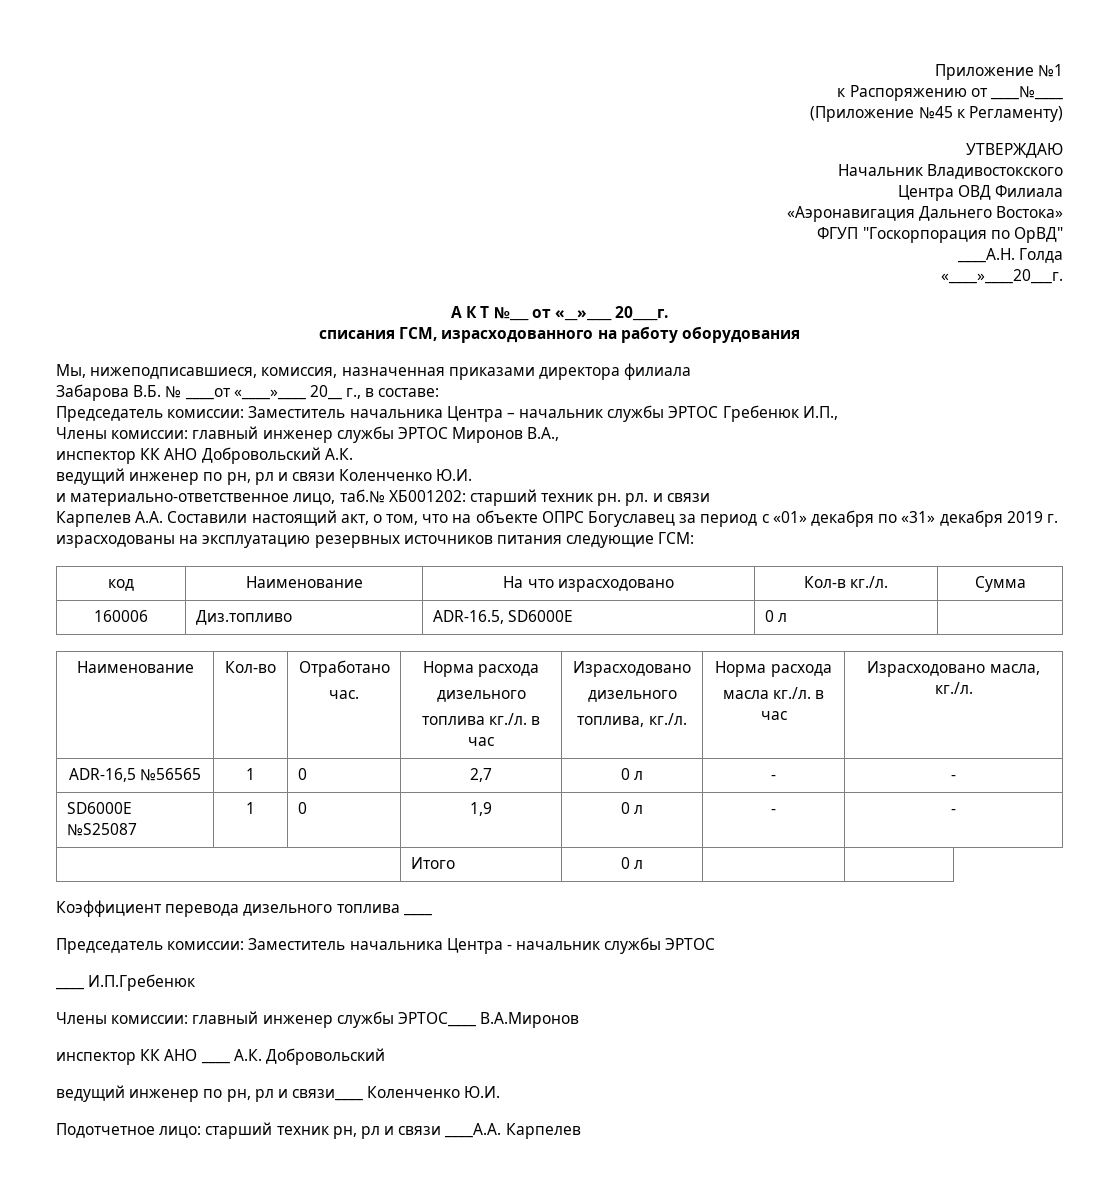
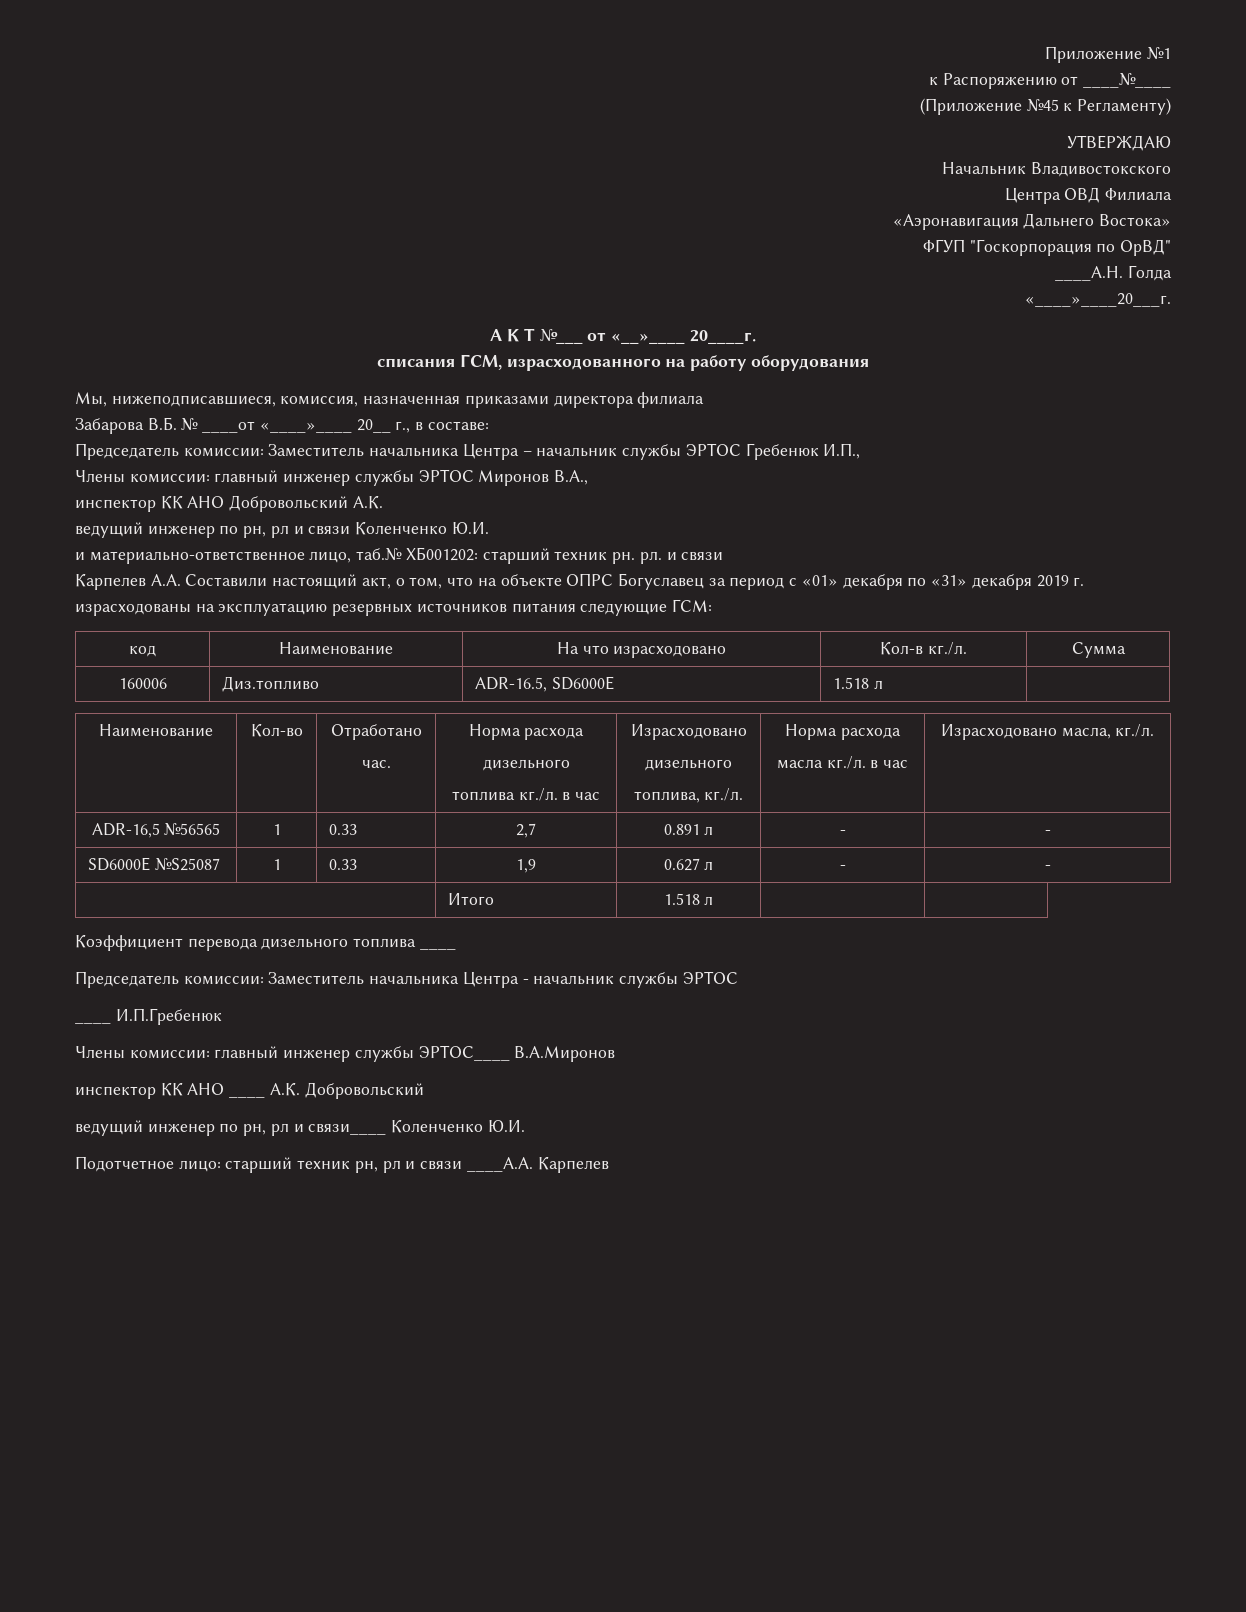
- 160006 | Диз.топливо | ADR-16.5, SD6000E | 0 л |
+ 160006 | Диз.топливо | ADR-16.5, SD6000E | 1.518 л |
- ADR-16,5 №56565 | 1 | 0 | 2,7 | 0 л | - | -
+ ADR-16,5 №56565 | 1 | 0.33 | 2,7 | 0.891 л | - | -
- SD6000E №S25087 | 1 | 0 | 1,9 | 0 л | - | -
+ SD6000E №S25087 | 1 | 0.33 | 1,9 | 0.627 л | - | -
- | Итого | 0 л | |
+ | Итого | 1.518 л | |

